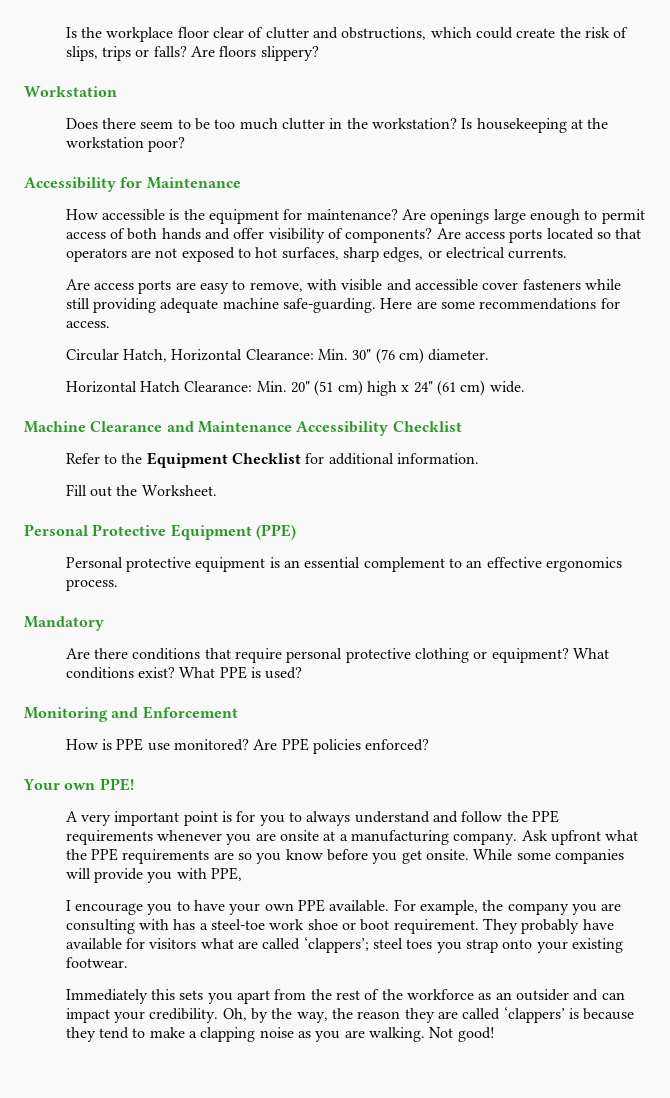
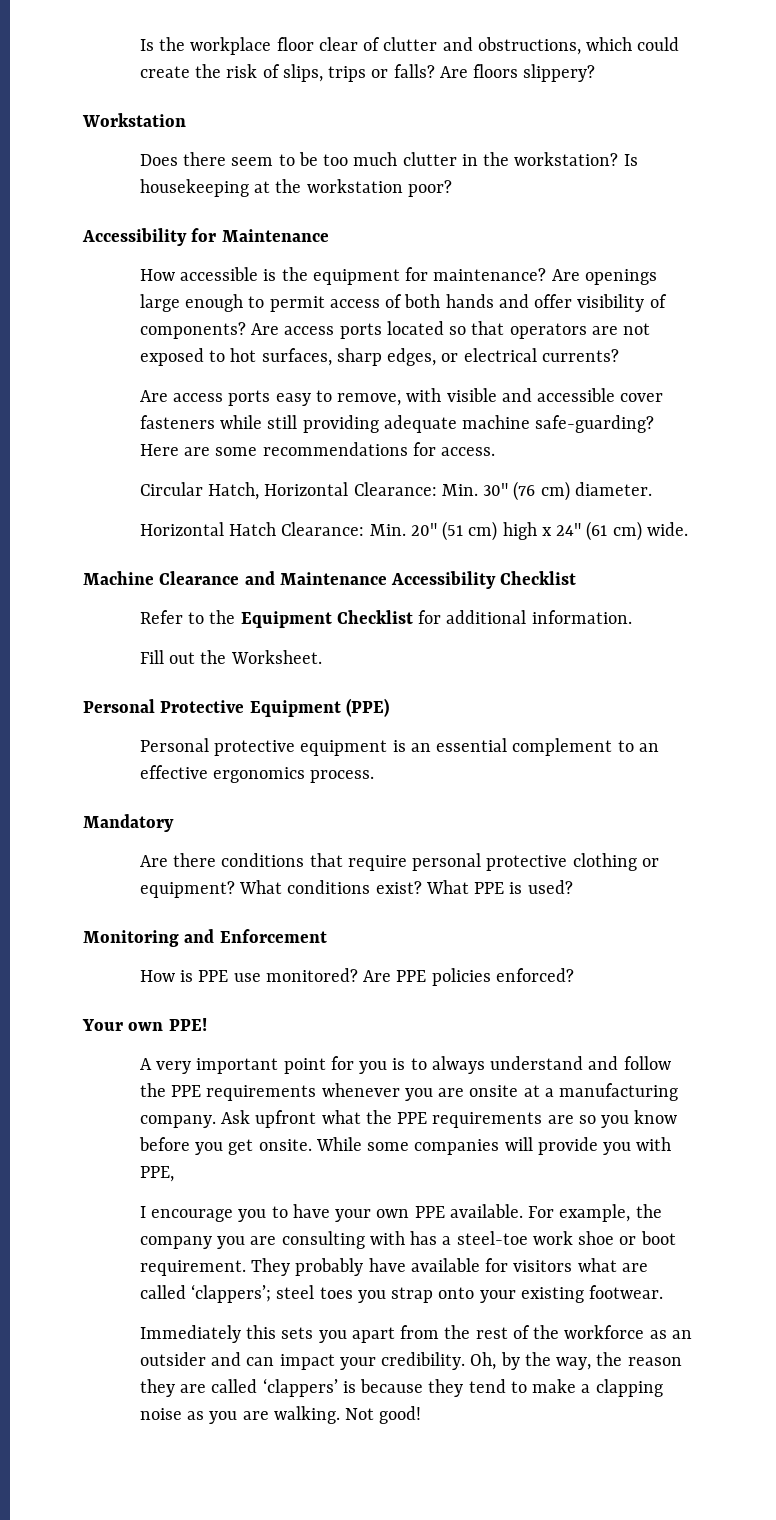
- Are access ports located so that operators are not exposed to hot surfaces, sharp edges, or electrical currents.
- Are access ports are easy to remove, with visible and accessible cover fasteners while still providing adequate machine safe-guarding.
+ Are access ports located so that operators are not exposed to hot surfaces, sharp edges, or electrical currents?
+ Are access ports easy to remove, with visible and accessible cover fasteners while still providing adequate machine safe-guarding?
- A very important point is for you to always understand and follow the PPE requirements whenever you are onsite at a manufacturing company.
+ A very important point for you is to always understand and follow the PPE requirements whenever you are onsite at a manufacturing company.

